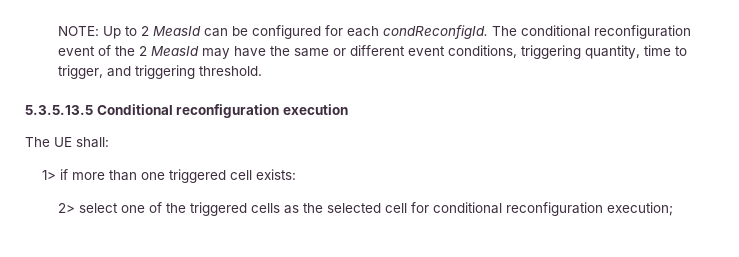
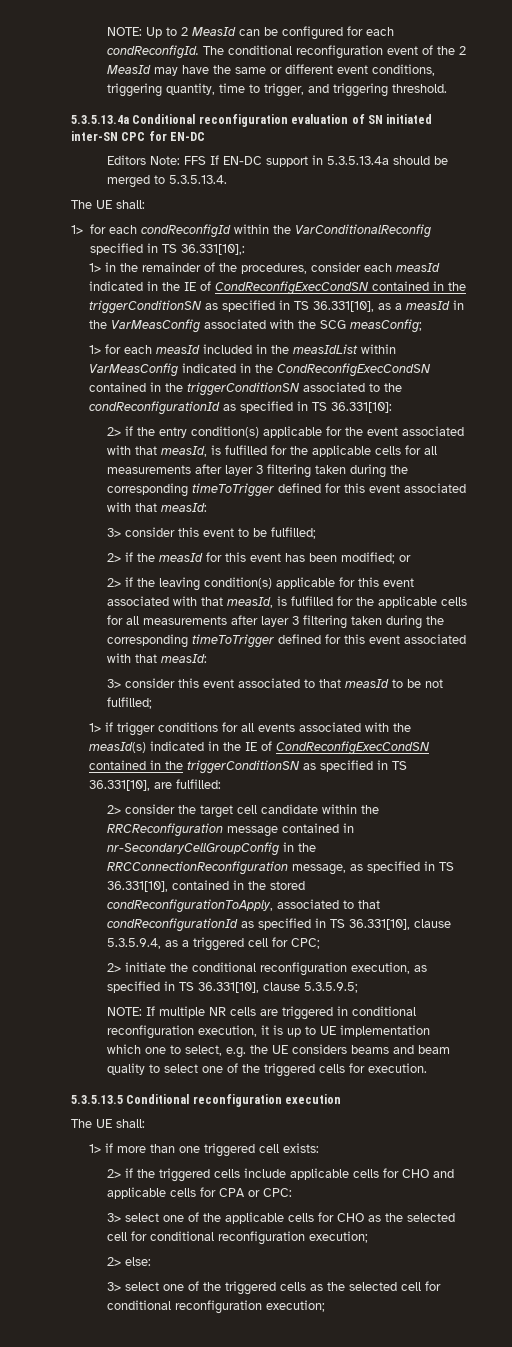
+ 5.3.5.13.4a Conditional reconfiguration evaluation of SN initiated inter-SN CPC for EN-DC
+ Editors Note: FFS If EN-DC support in 5.3.5.13.4a should be merged to 5.3.5.13.4.
+ The UE shall:
+ 1> for each condReconfigId within the VarConditionalReconfig specified in TS 36.331[10],:
+ 1> in the remainder of the procedures, consider each measId indicated in the IE of CondReconfigExecCondSN contained in the triggerConditionSN as specified in TS 36.331[10], as a measId in the VarMeasConfig associated with the SCG measConfig;
+ 1> for each measId included in the measIdList within VarMeasConfig indicated in the CondReconfigExecCondSN contained in the triggerConditionSN associated to the condReconfigurationId as specified in TS 36.331[10]:
+ 2> if the entry condition(s) applicable for the event associated with that measId, is fulfilled for the applicable cells for all measurements after layer 3 filtering taken during the corresponding timeToTrigger defined for this event associated with that measId:
+ 3> consider this event to be fulfilled;
+ 2> if the measId for this event has been modified; or
+ 2> if the leaving condition(s) applicable for this event associated with that measId, is fulfilled for the applicable cells for all measurements after layer 3 filtering taken during the corresponding timeToTrigger defined for this event associated with that measId:
+ 3> consider this event associated to that measId to be not fulfilled;
+ 1> if trigger conditions for all events associated with the measId(s) indicated in the IE of CondReconfigExecCondSN contained in the triggerConditionSN as specified in TS 36.331[10], are fulfilled:
+ 2> consider the target cell candidate within the RRCReconfiguration message contained in nr-SecondaryCellGroupConfig in the RRCConnectionReconfiguration message, as specified in TS 36.331[10], contained in the stored condReconfigurationToApply, associated to that condReconfigurationId as specified in TS 36.331[10], clause 5.3.5.9.4, as a triggered cell for CPC;
+ 2> initiate the conditional reconfiguration execution, as specified in TS 36.331[10], clause 5.3.5.9.5;
+ NOTE: If multiple NR cells are triggered in conditional reconfiguration execution, it is up to UE implementation which one to select, e.g. the UE considers beams and beam quality to select one of the triggered cells for execution.
- 2> select one of the triggered cells as the selected cell for conditional reconfiguration execution;
+ 2> if the triggered cells include applicable cells for CHO and applicable cells for CPA or CPC:
+ 3> select one of the applicable cells for CHO as the selected cell for conditional reconfiguration execution;
+ 2> else:
+ 3> select one of the triggered cells as the selected cell for conditional reconfiguration execution;

